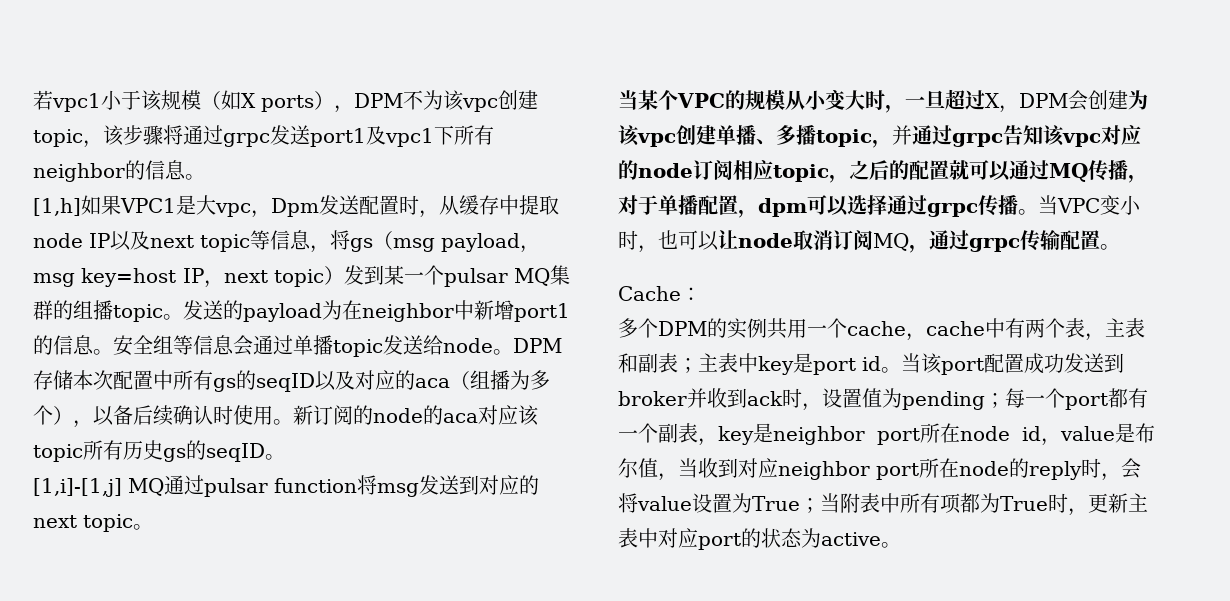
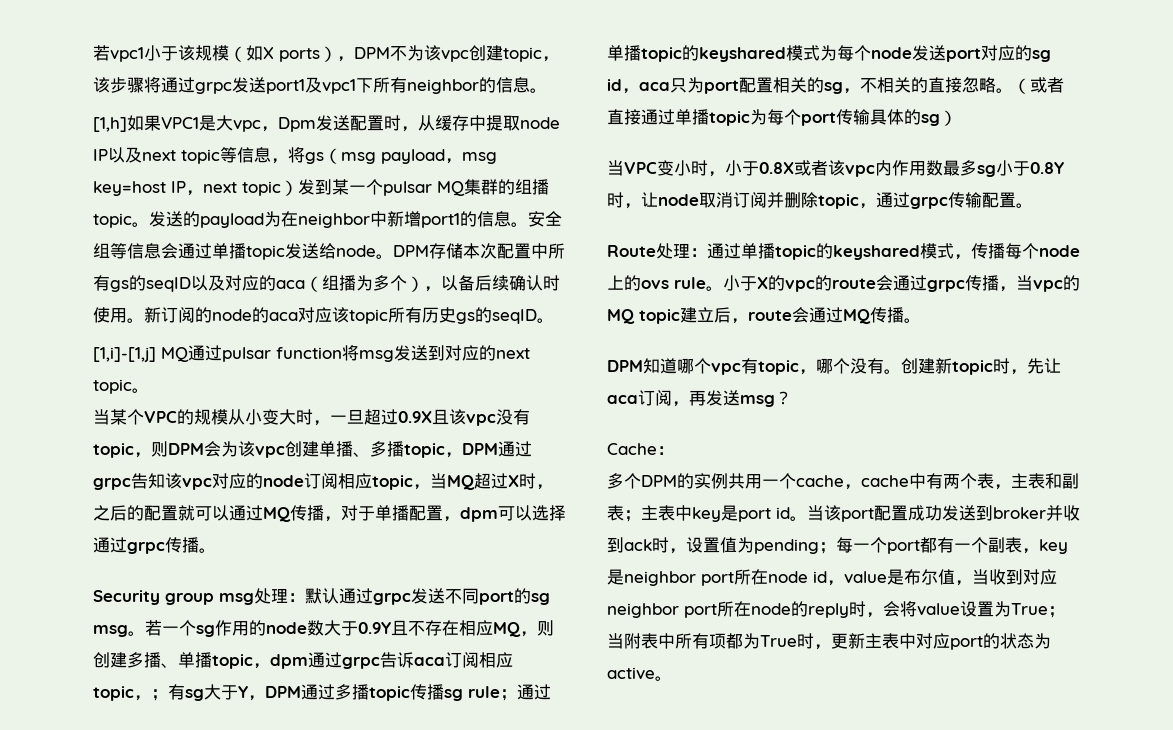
- 当某个VPC的规模从小变大时，一旦超过X，DPM会创建为该vpc创建单播、多播topic，并通过grpc告知该vpc对应的node订阅相应topic，之后的配置就可以通过MQ传播，对于单播配置，dpm可以选择通过grpc传播。当VPC变小时，也可以让node取消订阅MQ，通过grpc传输配置。
+ 当某个VPC的规模从小变大时，一旦超过0.9X且该vpc没有topic，则DPM会为该vpc创建单播、多播topic，DPM通过grpc告知该vpc对应的node订阅相应topic，当MQ超过X时，之后的配置就可以通过MQ传播，对于单播配置，dpm可以选择通过grpc传播。
+ Security group msg处理：默认通过grpc发送不同port的sg msg。若一个sg作用的node数大于0.9Y且不存在相应MQ，则创建多播、单播topic，dpm通过grpc告诉aca订阅相应topic，；有sg大于Y，DPM通过多播topic传播sg rule；通过单播topic的keyshared模式为每个node发送port对应的sg id，aca只为port配置相关的sg，不相关的直接忽略。（或者直接通过单播topic为每个port传输具体的sg）
+ 当VPC变小时，小于0.8X或者该vpc内作用数最多sg小于0.8Y时，让node取消订阅并删除topic，通过grpc传输配置。
+ Route处理：通过单播topic的keyshared模式，传播每个node上的ovs rule。小于X的vpc的route会通过grpc传播，当vpc的MQ topic建立后，route会通过MQ传播。
+ DPM知道哪个vpc有topic，哪个没有。创建新topic时，先让aca订阅，再发送msg？

